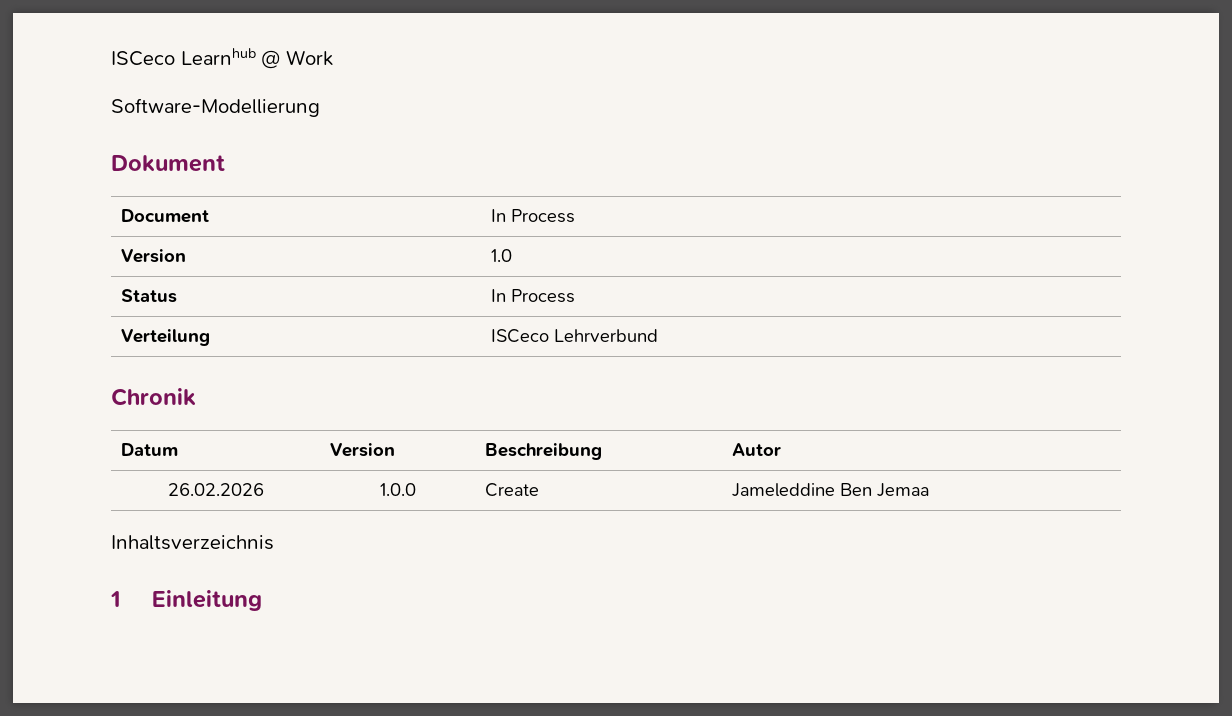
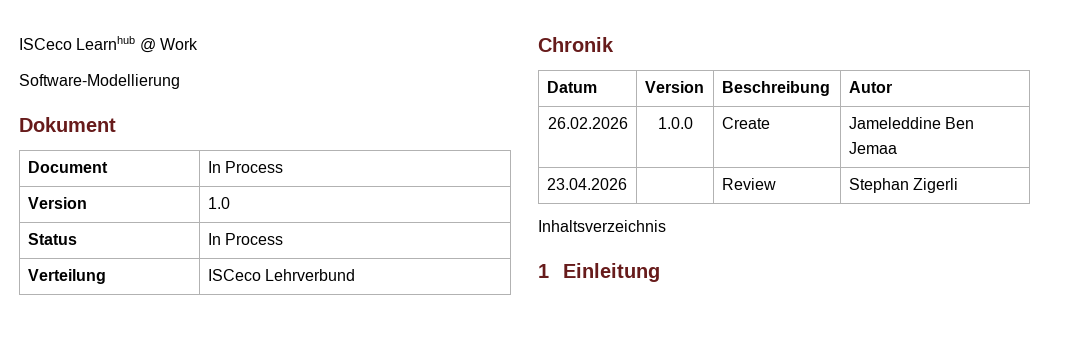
+ 23.04.2026 | | Review | Stephan Zigerli

